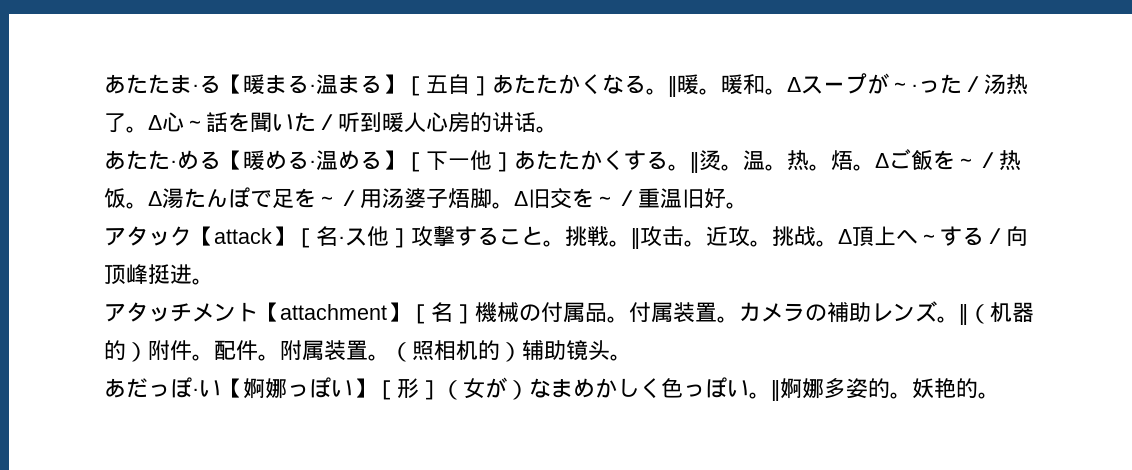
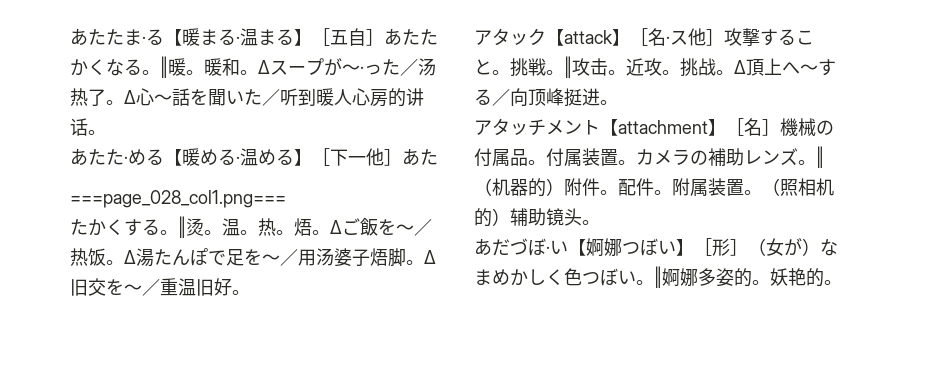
- あたた·める【暖める·温める】［下一他］あたたかくする。
+ あたた·める【暖める·温める】［下一他］あた
+ ===page_028_col1.png===
+ たかくする。
- あだっぽ·い【婀娜っぽい】［形］（女が）なまめかしく色っぽい。
+ あだづぼ·い【婀娜つぼい】［形］（女が）なまめかしく色つぼい。

